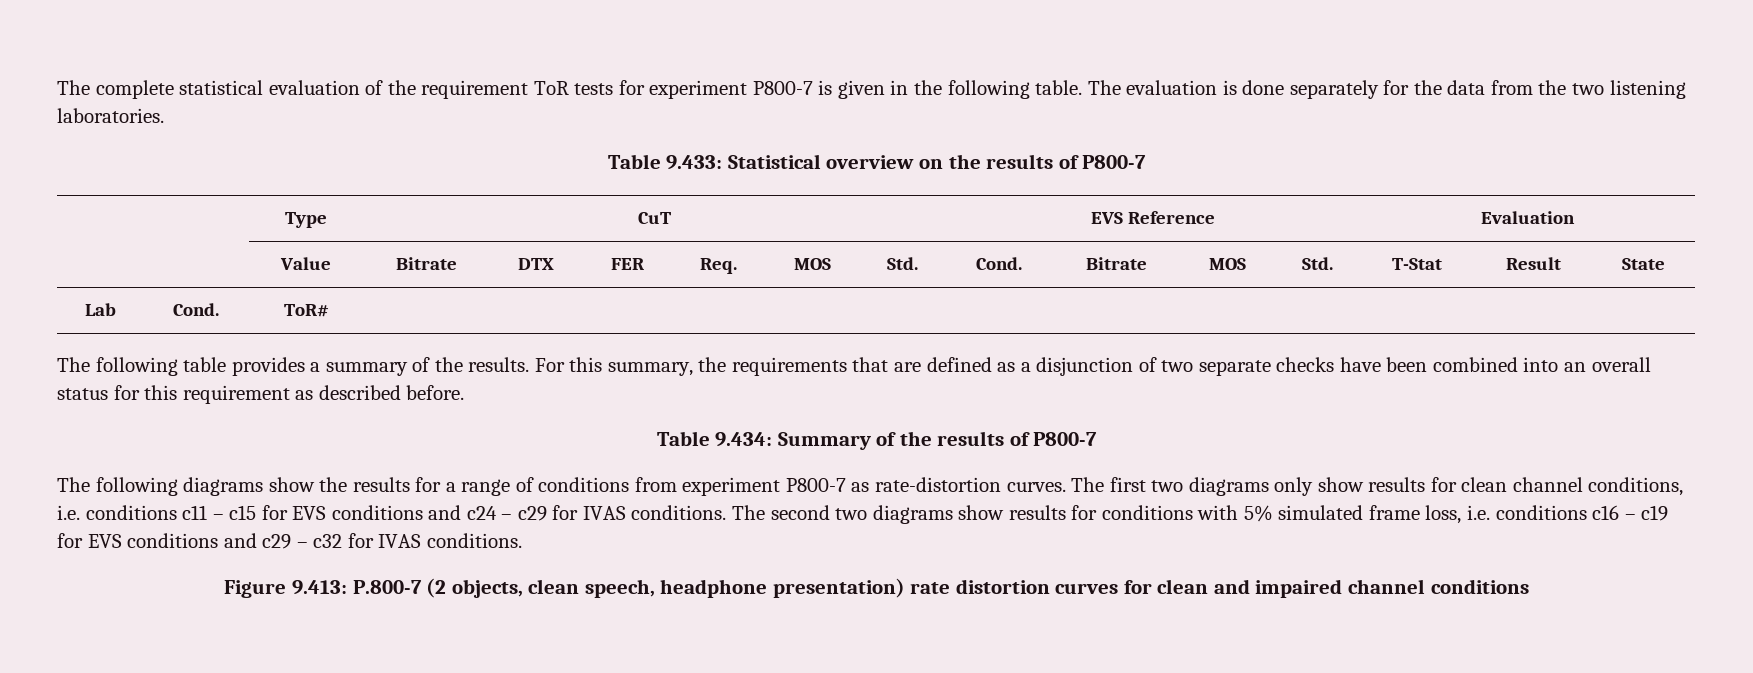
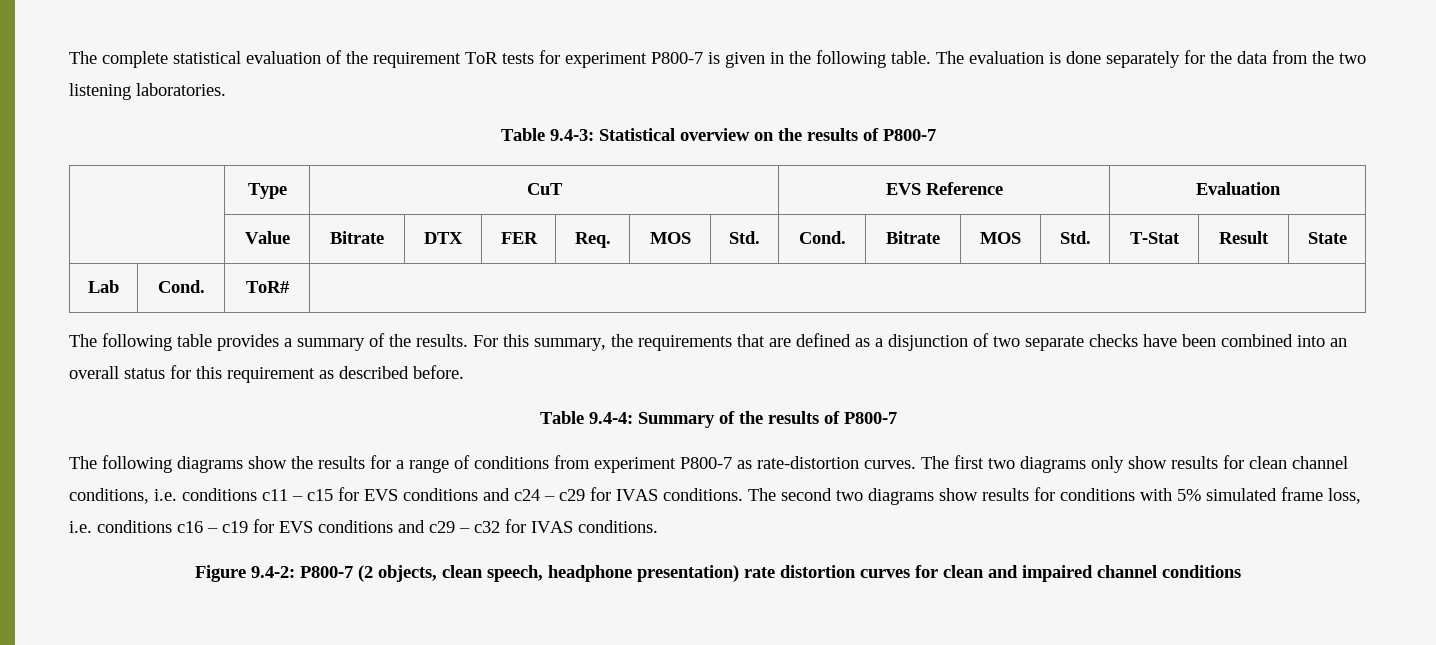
- Table 9.433: Statistical overview on the results of P800-7
+ Table 9.4-3: Statistical overview on the results of P800-7
- Table 9.434: Summary of the results of P800-7
+ Table 9.4-4: Summary of the results of P800-7
- Figure 9.413: P.800-7 (2 objects, clean speech, headphone presentation) rate distortion curves for clean and impaired channel conditions
+ Figure 9.4-2: P800-7 (2 objects, clean speech, headphone presentation) rate distortion curves for clean and impaired channel conditions

